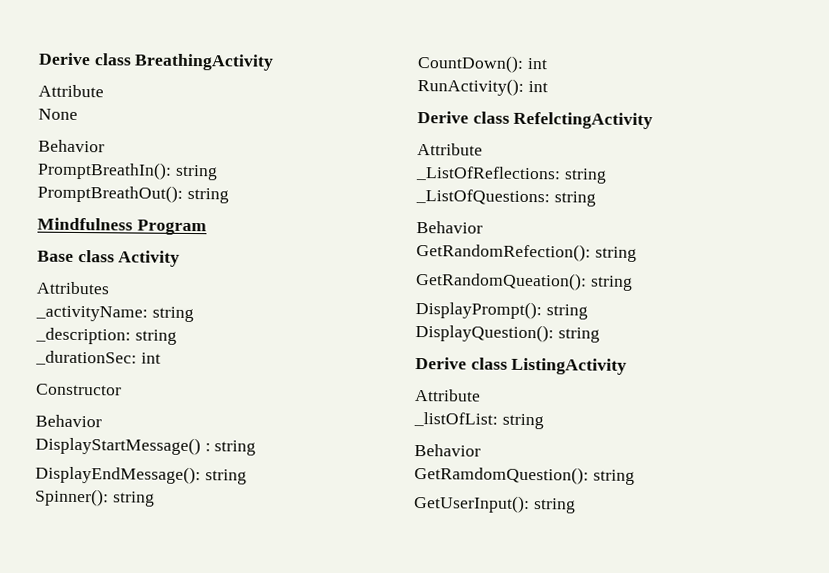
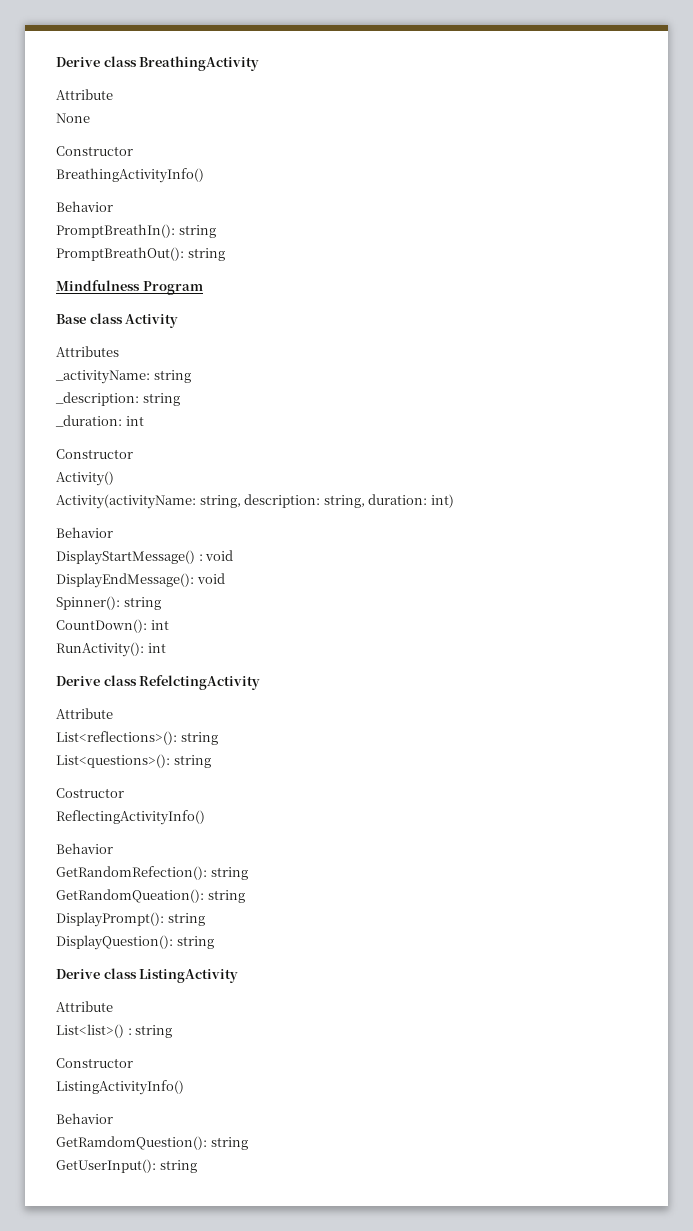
  None
+ Constructor
+ BreathingActivityInfo()
- _durationSec: int
+ _duration: int
+ Activity()
+ Activity(activityName: string, description: string, duration: int)
- DisplayStartMessage() : string
+ DisplayStartMessage() : void
- DisplayEndMessage(): string
+ DisplayEndMessage(): void
- _ListOfReflections: string
- _ListOfQuestions: string
+ List<reflections>(): string
+ List<questions>(): string
+ Costructor
+ ReflectingActivityInfo()
- _listOfList: string
+ List<list>() : string
+ Constructor
+ ListingActivityInfo()

